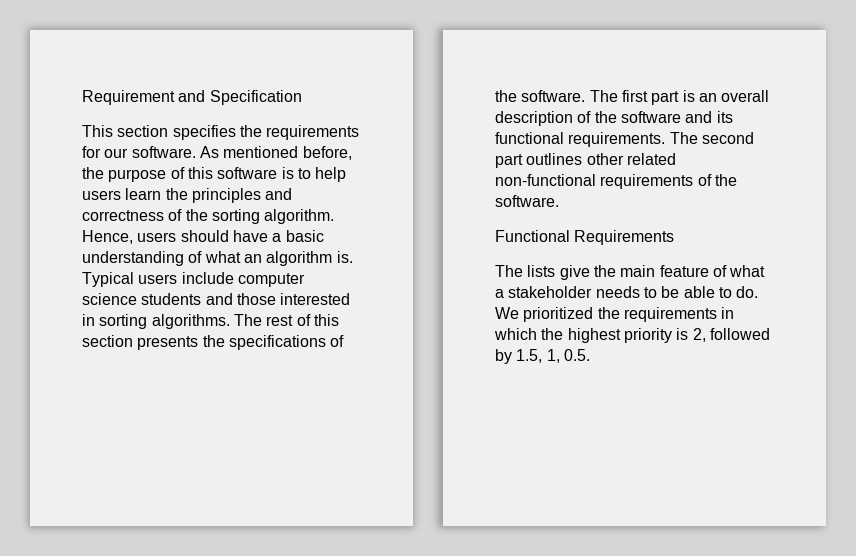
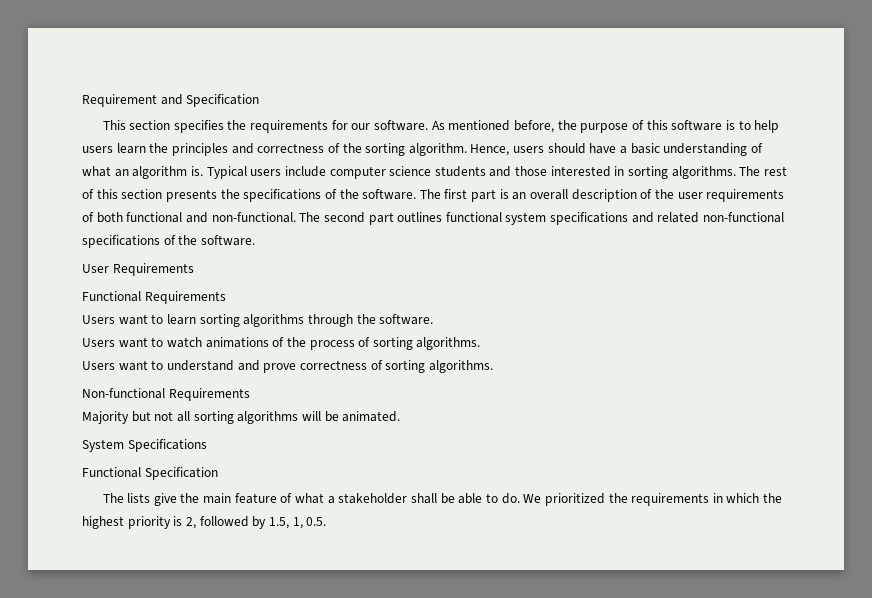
- The first part is an overall description of the software and its functional requirements. The second part outlines other related non-functional requirements of the software.
+ The first part is an overall description of the user requirements of both functional and non-functional. The second part outlines functional system specifications and related non-functional specifications of the software.
+ User Requirements
+ Users want to learn sorting algorithms through the software.
+ Users want to watch animations of the process of sorting algorithms.
+ Users want to understand and prove correctness of sorting algorithms.
+ Non-functional Requirements
+ Majority but not all sorting algorithms will be animated.
+ System Specifications
+ Functional Specification
- The lists give the main feature of what a stakeholder needs to be able to do.
+ The lists give the main feature of what a stakeholder shall be able to do.

